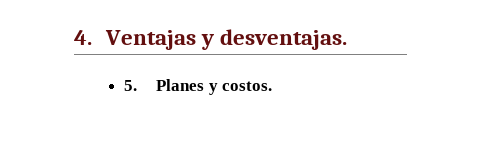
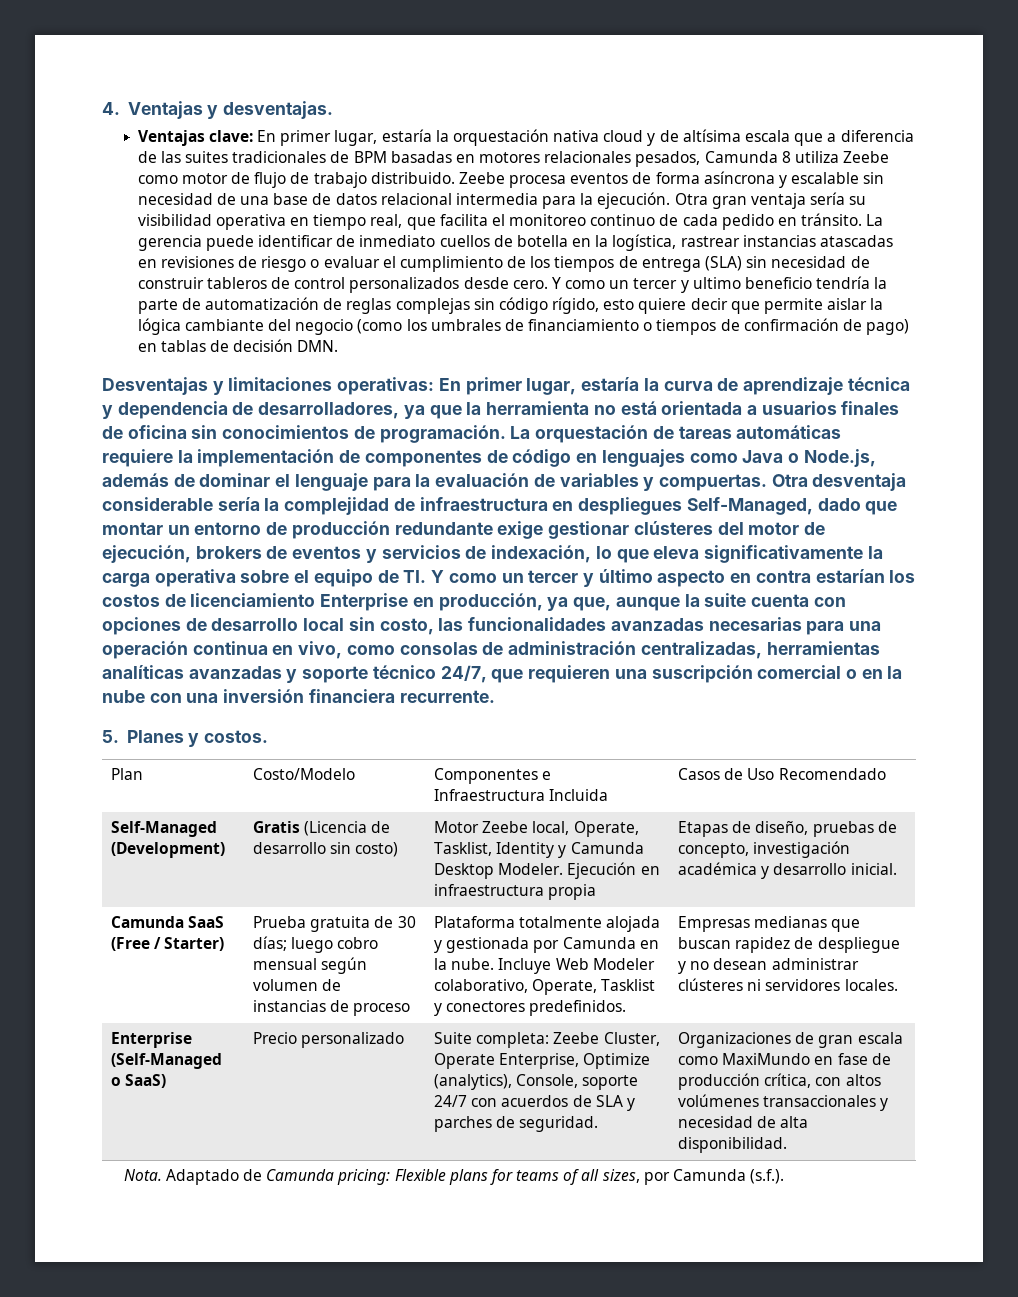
+ Ventajas clave: En primer lugar, estaría la orquestación nativa cloud y de altísima escala que a diferencia de las suites tradicionales de BPM basadas en motores relacionales pesados, Camunda 8 utiliza Zeebe como motor de flujo de trabajo distribuido. Zeebe procesa eventos de forma asíncrona y escalable sin necesidad de una base de datos relacional intermedia para la ejecución. Otra gran ventaja sería su visibilidad operativa en tiempo real, que facilita el monitoreo continuo de cada pedido en tránsito. La gerencia puede identificar de inmediato cuellos de botella en la logística, rastrear instancias atascadas en revisiones de riesgo o evaluar el cumplimiento de los tiempos de entrega (SLA) sin necesidad de construir tableros de control personalizados desde cero. Y como un tercer y ultimo beneficio tendría la parte de automatización de reglas complejas sin código rígido, esto quiere decir que permite aislar la lógica cambiante del negocio (como los umbrales de financiamiento o tiempos de confirmación de pago) en tablas de decisión DMN.
+ Desventajas y limitaciones operativas: En primer lugar, estaría la curva de aprendizaje técnica y dependencia de desarrolladores, ya que la herramienta no está orientada a usuarios finales de oficina sin conocimientos de programación. La orquestación de tareas automáticas requiere la implementación de componentes de código en lenguajes como Java o Node.js, además de dominar el lenguaje para la evaluación de variables y compuertas. Otra desventaja considerable sería la complejidad de infraestructura en despliegues Self-Managed, dado que montar un entorno de producción redundante exige gestionar clústeres del motor de ejecución, brokers de eventos y servicios de indexación, lo que eleva significativamente la carga operativa sobre el equipo de TI. Y como un tercer y último aspecto en contra estarían los costos de licenciamiento Enterprise en producción, ya que, aunque la suite cuenta con opciones de desarrollo local sin costo, las funcionalidades avanzadas necesarias para una operación continua en vivo, como consolas de administración centralizadas, herramientas analíticas avanzadas y soporte técnico 24/7, que requieren una suscripción comercial o en la nube con una inversión financiera recurrente.
  5. Planes y costos.
+ Plan | Costo/Modelo | Componentes e Infraestructura Incluida | Casos de Uso Recomendado
+ Self-Managed (Development) | Gratis (Licencia de desarrollo sin costo) | Motor Zeebe local, Operate, Tasklist, Identity y Camunda Desktop Modeler. Ejecución en infraestructura propia | Etapas de diseño, pruebas de concepto, investigación académica y desarrollo inicial.
+ Camunda SaaS (Free / Starter) | Prueba gratuita de 30 días; luego cobro mensual según volumen de instancias de proceso | Plataforma totalmente alojada y gestionada por Camunda en la nube. Incluye Web Modeler colaborativo, Operate, Tasklist y conectores predefinidos. | Empresas medianas que buscan rapidez de despliegue y no desean administrar clústeres ni servidores locales.
+ Enterprise (Self-Managed o SaaS) | Precio personalizado | Suite completa: Zeebe Cluster, Operate Enterprise, Optimize (analytics), Console, soporte 24/7 con acuerdos de SLA y parches de seguridad. | Organizaciones de gran escala como MaxiMundo en fase de producción crítica, con altos volúmenes transaccionales y necesidad de alta disponibilidad.
+ Nota. Adaptado de Camunda pricing: Flexible plans for teams of all sizes, por Camunda (s.f.).

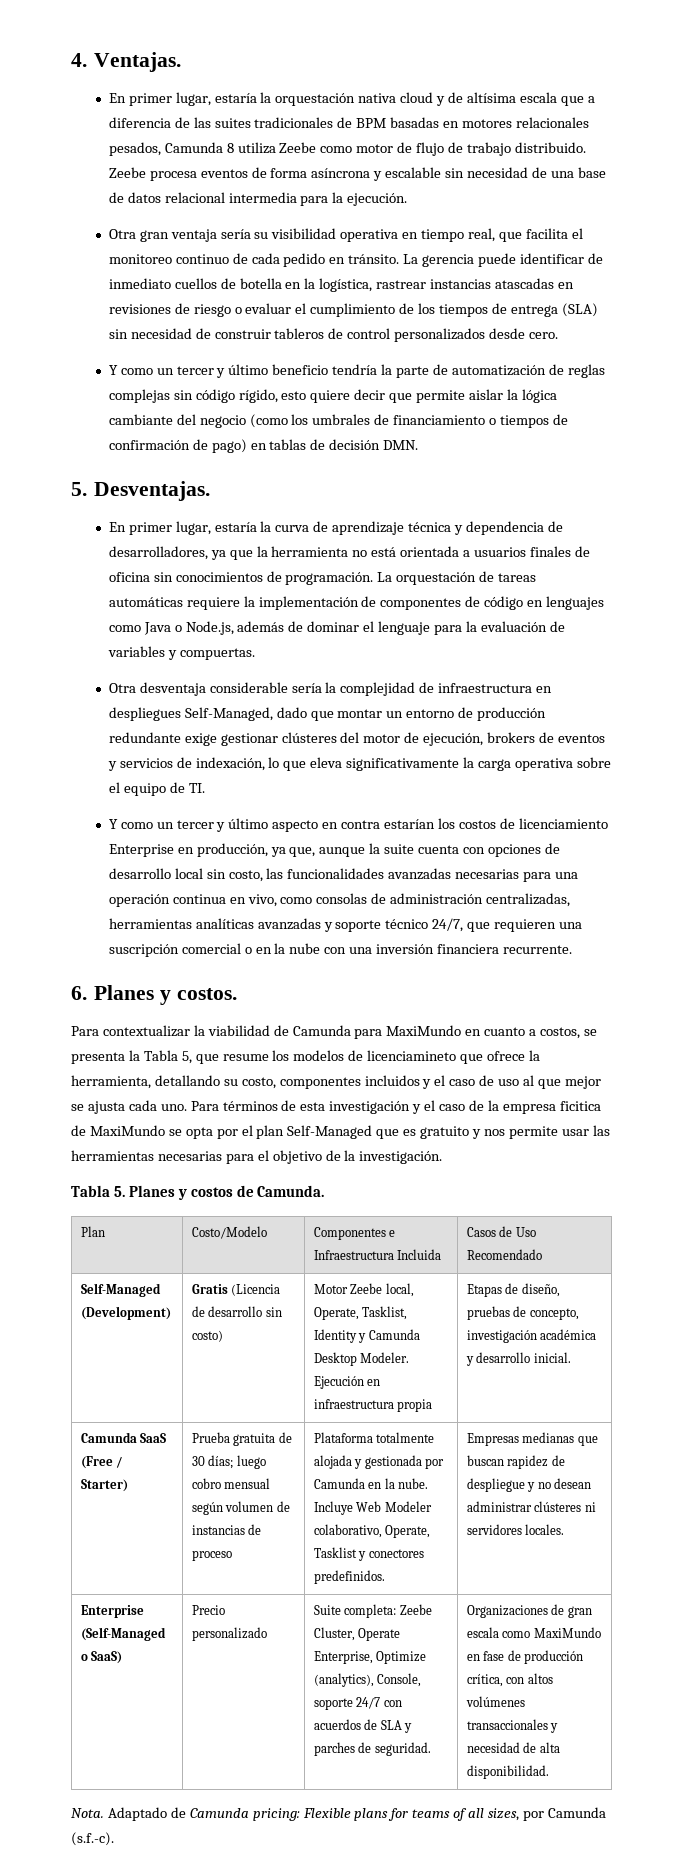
- 4. Ventajas y desventajas.
- Ventajas clave: En primer lugar, estaría la orquestación nativa cloud y de altísima escala que a diferencia de las suites tradicionales de BPM basadas en motores relacionales pesados, Camunda 8 utiliza Zeebe como motor de flujo de trabajo distribuido.
+ 4. Ventajas.
+ En primer lugar, estaría la orquestación nativa cloud y de altísima escala que a diferencia de las suites tradicionales de BPM basadas en motores relacionales pesados, Camunda 8 utiliza Zeebe como motor de flujo de trabajo distribuido.
- Zeebe procesa eventos de forma asíncrona y escalable sin necesidad de una base de datos relacional intermedia para la ejecución. Otra gran ventaja sería su visibilidad operativa en tiempo real, que facilita el monitoreo continuo de cada pedido en tránsito.
+ Zeebe procesa eventos de forma asíncrona y escalable sin necesidad de una base de datos relacional intermedia para la ejecución.
+ Otra gran ventaja sería su visibilidad operativa en tiempo real, que facilita el monitoreo continuo de cada pedido en tránsito.
- La gerencia puede identificar de inmediato cuellos de botella en la logística, rastrear instancias atascadas en revisiones de riesgo o evaluar el cumplimiento de los tiempos de entrega (SLA) sin necesidad de construir tableros de control personalizados desde cero. Y como un tercer y ultimo beneficio tendría la parte de automatización de reglas complejas sin código rígido, esto quiere decir que permite aislar la lógica cambiante del negocio (como los umbrales de financiamiento o tiempos de confirmación de pago) en tablas de decisión DMN.
+ La gerencia puede identificar de inmediato cuellos de botella en la logística, rastrear instancias atascadas en revisiones de riesgo o evaluar el cumplimiento de los tiempos de entrega (SLA) sin necesidad de construir tableros de control personalizados desde cero.
+ Y como un tercer y último beneficio tendría la parte de automatización de reglas complejas sin código rígido, esto quiere decir que permite aislar la lógica cambiante del negocio (como los umbrales de financiamiento o tiempos de confirmación de pago) en tablas de decisión DMN.
- Desventajas y limitaciones operativas: En primer lugar, estaría la curva de aprendizaje técnica y dependencia de desarrolladores, ya que la herramienta no está orientada a usuarios finales de oficina sin conocimientos de programación.
+ 5. Desventajas.
+ En primer lugar, estaría la curva de aprendizaje técnica y dependencia de desarrolladores, ya que la herramienta no está orientada a usuarios finales de oficina sin conocimientos de programación.
- La orquestación de tareas automáticas requiere la implementación de componentes de código en lenguajes como Java o Node.js, además de dominar el lenguaje para la evaluación de variables y compuertas. Otra desventaja considerable sería la complejidad de infraestructura en despliegues Self-Managed, dado que montar un entorno de producción redundante exige gestionar clústeres del motor de ejecución, brokers de eventos y servicios de indexación, lo que eleva significativamente la carga operativa sobre el equipo de TI. Y como un tercer y último aspecto en contra estarían los costos de licenciamiento Enterprise en producción, ya que, aunque la suite cuenta con opciones de desarrollo local sin costo, las funcionalidades avanzadas necesarias para una operación continua en vivo, como consolas de administración centralizadas, herramientas analíticas avanzadas y soporte técnico 24/7, que requieren una suscripción comercial o en la nube con una inversión financiera recurrente.
+ La orquestación de tareas automáticas requiere la implementación de componentes de código en lenguajes como Java o Node.js, además de dominar el lenguaje para la evaluación de variables y compuertas.
+ Otra desventaja considerable sería la complejidad de infraestructura en despliegues Self-Managed, dado que montar un entorno de producción redundante exige gestionar clústeres del motor de ejecución, brokers de eventos y servicios de indexación, lo que eleva significativamente la carga operativa sobre el equipo de TI.
+ Y como un tercer y último aspecto en contra estarían los costos de licenciamiento Enterprise en producción, ya que, aunque la suite cuenta con opciones de desarrollo local sin costo, las funcionalidades avanzadas necesarias para una operación continua en vivo, como consolas de administración centralizadas, herramientas analíticas avanzadas y soporte técnico 24/7, que requieren una suscripción comercial o en la nube con una inversión financiera recurrente.
- 5. Planes y costos.
+ 6. Planes y costos.
+ Para contextualizar la viabilidad de Camunda para MaxiMundo en cuanto a costos, se presenta la Tabla 5, que resume los modelos de licenciamineto que ofrece la herramienta, detallando su costo, componentes incluidos y el caso de uso al que mejor se ajusta cada uno. Para términos de esta investigación y el caso de la empresa ficitica de MaxiMundo se opta por el plan Self-Managed que es gratuito y nos permite usar las herramientas necesarias para el objetivo de la investigación.
+ Tabla 5. Planes y costos de Camunda.
- Adaptado de Camunda pricing: Flexible plans for teams of all sizes, por Camunda (s.f.).
+ Adaptado de Camunda pricing: Flexible plans for teams of all sizes, por Camunda (s.f.-c).

